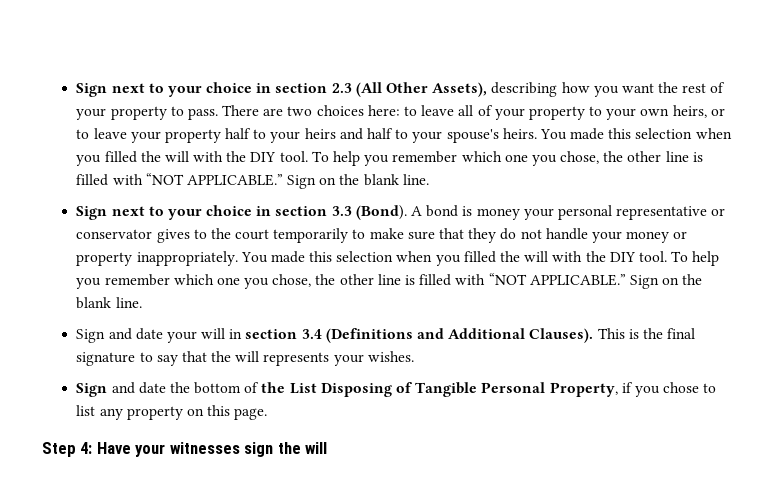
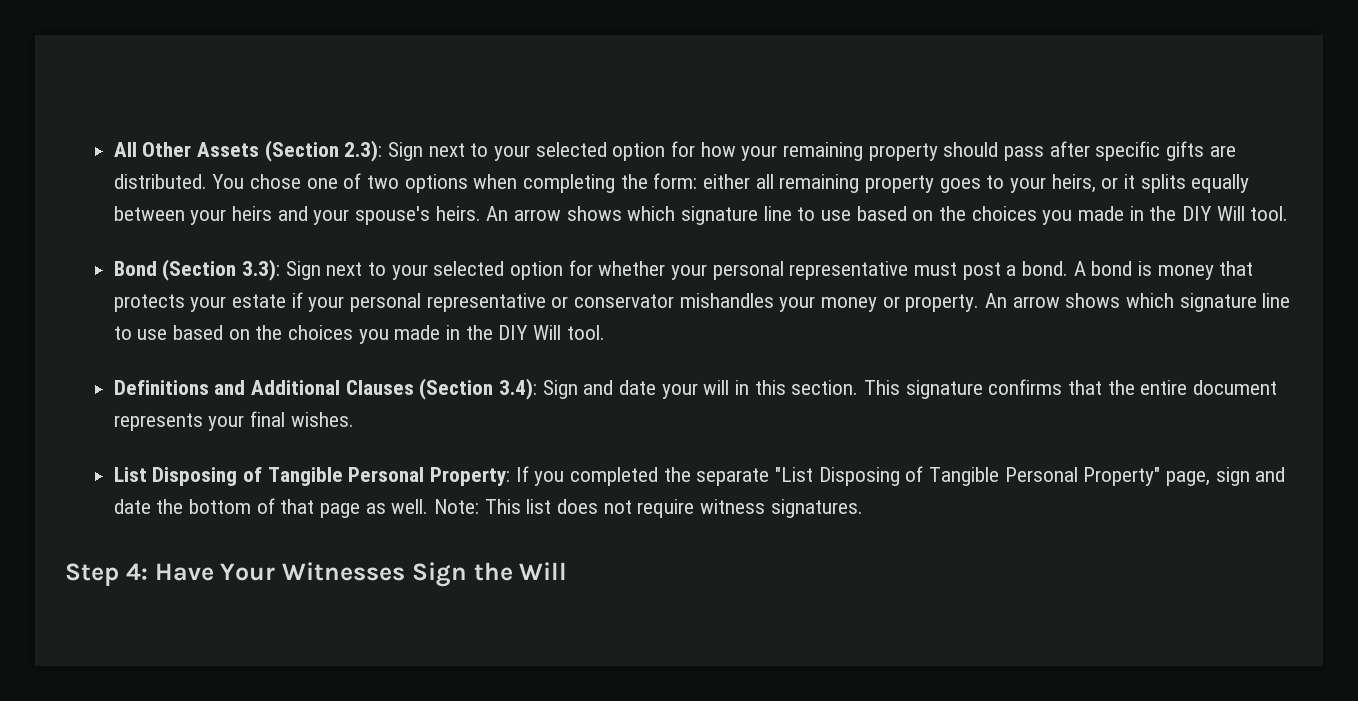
- Sign next to your choice in section 2.3 (All Other Assets), describing how you want the rest of your property to pass. There are two choices here: to leave all of your property to your own heirs, or to leave your property half to your heirs and half to your spouse's heirs. You made this selection when you filled the will with the DIY tool. To help you remember which one you chose, the other line is filled with “NOT APPLICABLE.” Sign on the blank line.
- Sign next to your choice in section 3.3 (Bond). A bond is money your personal representative or conservator gives to the court temporarily to make sure that they do not handle your money or property inappropriately. You made this selection when you filled the will with the DIY tool. To help you remember which one you chose, the other line is filled with “NOT APPLICABLE.” Sign on the blank line.
- Sign and date your will in section 3.4 (Definitions and Additional Clauses). This is the final signature to say that the will represents your wishes.
+ All Other Assets (Section 2.3): Sign next to your selected option for how your remaining property should pass after specific gifts are distributed. You chose one of two options when completing the form: either all remaining property goes to your heirs, or it splits equally between your heirs and your spouse's heirs. An arrow shows which signature line to use based on the choices you made in the DIY Will tool.
+ Bond (Section 3.3): Sign next to your selected option for whether your personal representative must post a bond. A bond is money that protects your estate if your personal representative or conservator mishandles your money or property. An arrow shows which signature line to use based on the choices you made in the DIY Will tool.
+ Definitions and Additional Clauses (Section 3.4): Sign and date your will in this section. This signature confirms that the entire document represents your final wishes.
- Sign and date the bottom of the List Disposing of Tangible Personal Property, if you chose to list any property on this page.
- Step 4: Have your witnesses sign the will
+ List Disposing of Tangible Personal Property: If you completed the separate "List Disposing of Tangible Personal Property" page, sign and date the bottom of that page as well. Note: This list does not require witness signatures.
+ Step 4: Have Your Witnesses Sign the Will

